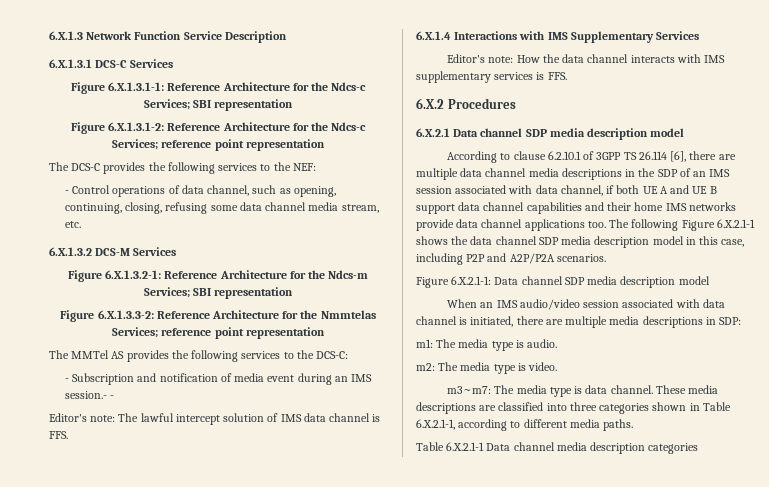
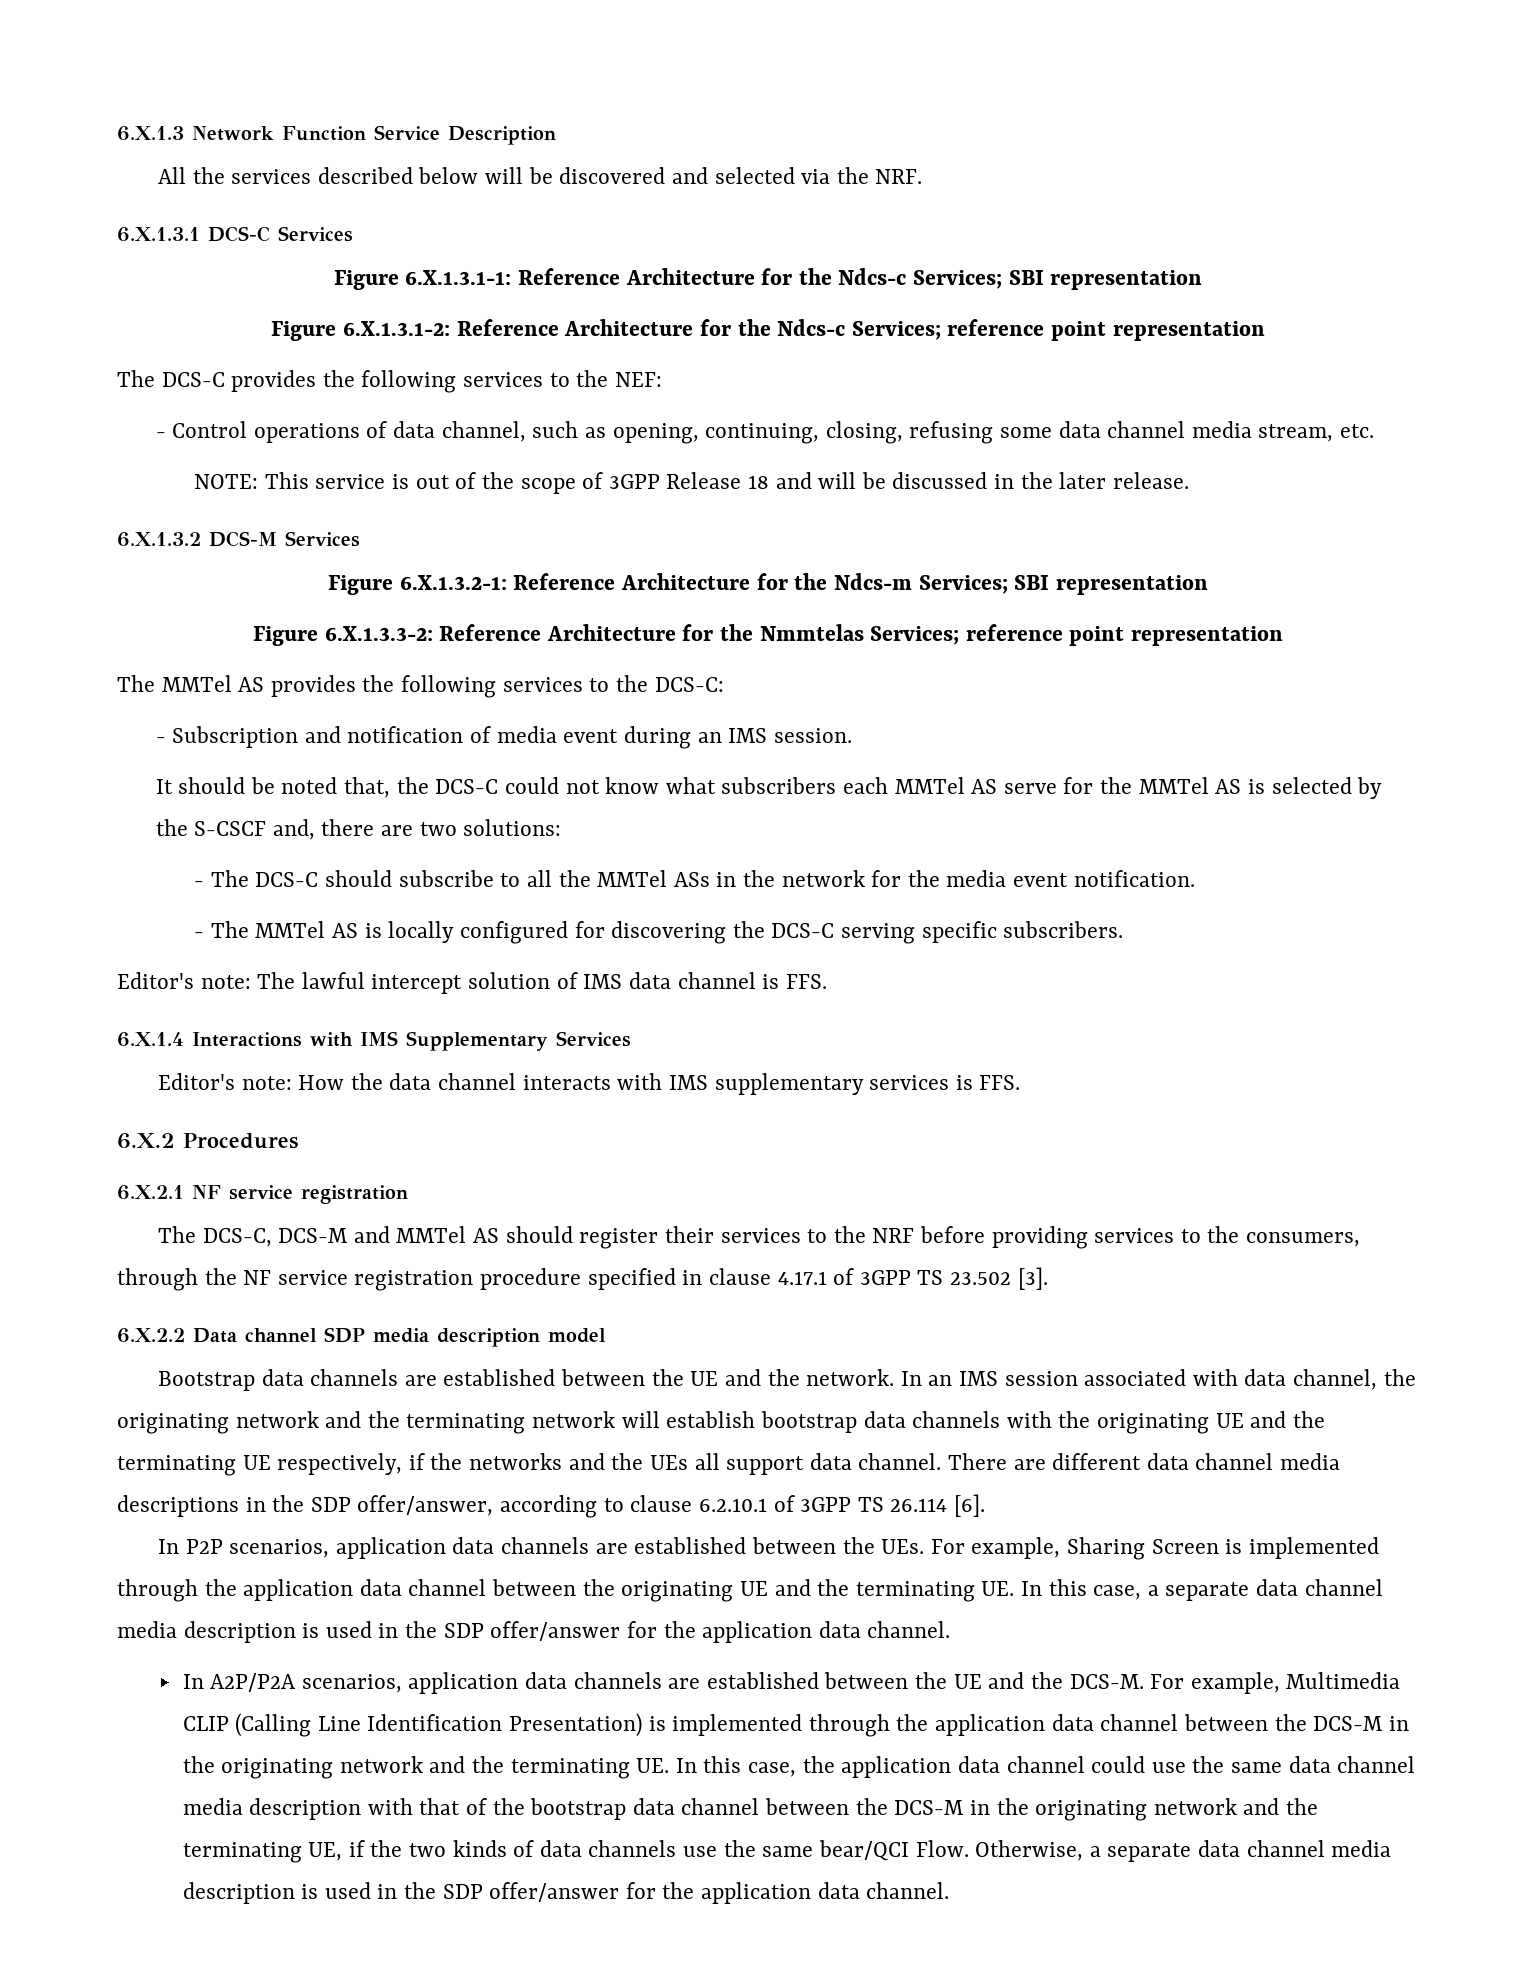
+ All the services described below will be discovered and selected via the NRF.
+ NOTE: This service is out of the scope of 3GPP Release 18 and will be discussed in the later release.
- - Subscription and notification of media event during an IMS session.- -
+ - Subscription and notification of media event during an IMS session.
+ It should be noted that, the DCS-C could not know what subscribers each MMTel AS serve for the MMTel AS is selected by the S-CSCF and, there are two solutions:
+ - The DCS-C should subscribe to all the MMTel ASs in the network for the media event notification.
+ - The MMTel AS is locally configured for discovering the DCS-C serving specific subscribers.
- 6.X.2.1 Data channel SDP media description model
- According to clause 6.2.10.1 of 3GPP TS 26.114 [6], there are multiple data channel media descriptions in the SDP of an IMS session associated with data channel, if both UE A and UE B support data channel capabilities and their home IMS networks provide data channel applications too. The following Figure 6.X.2.1-1 shows the data channel SDP media description model in this case, including P2P and A2P/P2A scenarios.
- Figure 6.X.2.1-1: Data channel SDP media description model
- When an IMS audio/video session associated with data channel is initiated, there are multiple media descriptions in SDP:
- m1: The media type is audio.
- m2: The media type is video.
- m3~m7: The media type is data channel. These media descriptions are classified into three categories shown in Table 6.X.2.1-1, according to different media paths.
- Table 6.X.2.1-1 Data channel media description categories
+ 6.X.2.1 NF service registration
+ The DCS-C, DCS-M and MMTel AS should register their services to the NRF before providing services to the consumers, through the NF service registration procedure specified in clause 4.17.1 of 3GPP TS 23.502 [3].
+ 6.X.2.2 Data channel SDP media description model
+ Bootstrap data channels are established between the UE and the network. In an IMS session associated with data channel, the originating network and the terminating network will establish bootstrap data channels with the originating UE and the terminating UE respectively, if the networks and the UEs all support data channel. There are different data channel media descriptions in the SDP offer/answer, according to clause 6.2.10.1 of 3GPP TS 26.114 [6].
+ In P2P scenarios, application data channels are established between the UEs. For example, Sharing Screen is implemented through the application data channel between the originating UE and the terminating UE. In this case, a separate data channel media description is used in the SDP offer/answer for the application data channel.
+ In A2P/P2A scenarios, application data channels are established between the UE and the DCS-M. For example, Multimedia CLIP (Calling Line Identification Presentation) is implemented through the application data channel between the DCS-M in the originating network and the terminating UE. In this case, the application data channel could use the same data channel media description with that of the bootstrap data channel between the DCS-M in the originating network and the terminating UE, if the two kinds of data channels use the same bear/QCI Flow. Otherwise, a separate data channel media description is used in the SDP offer/answer for the application data channel.

